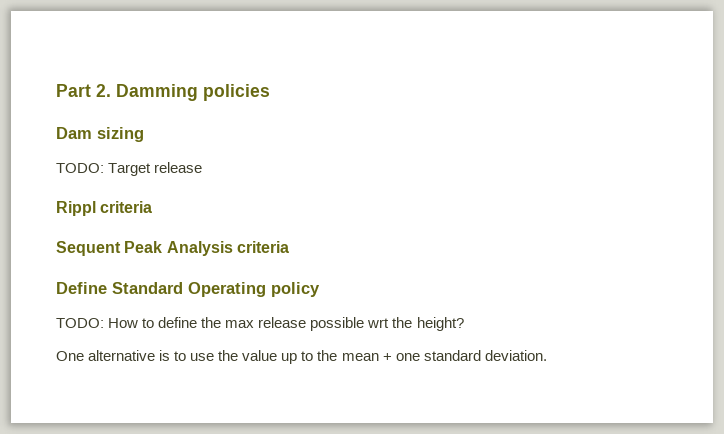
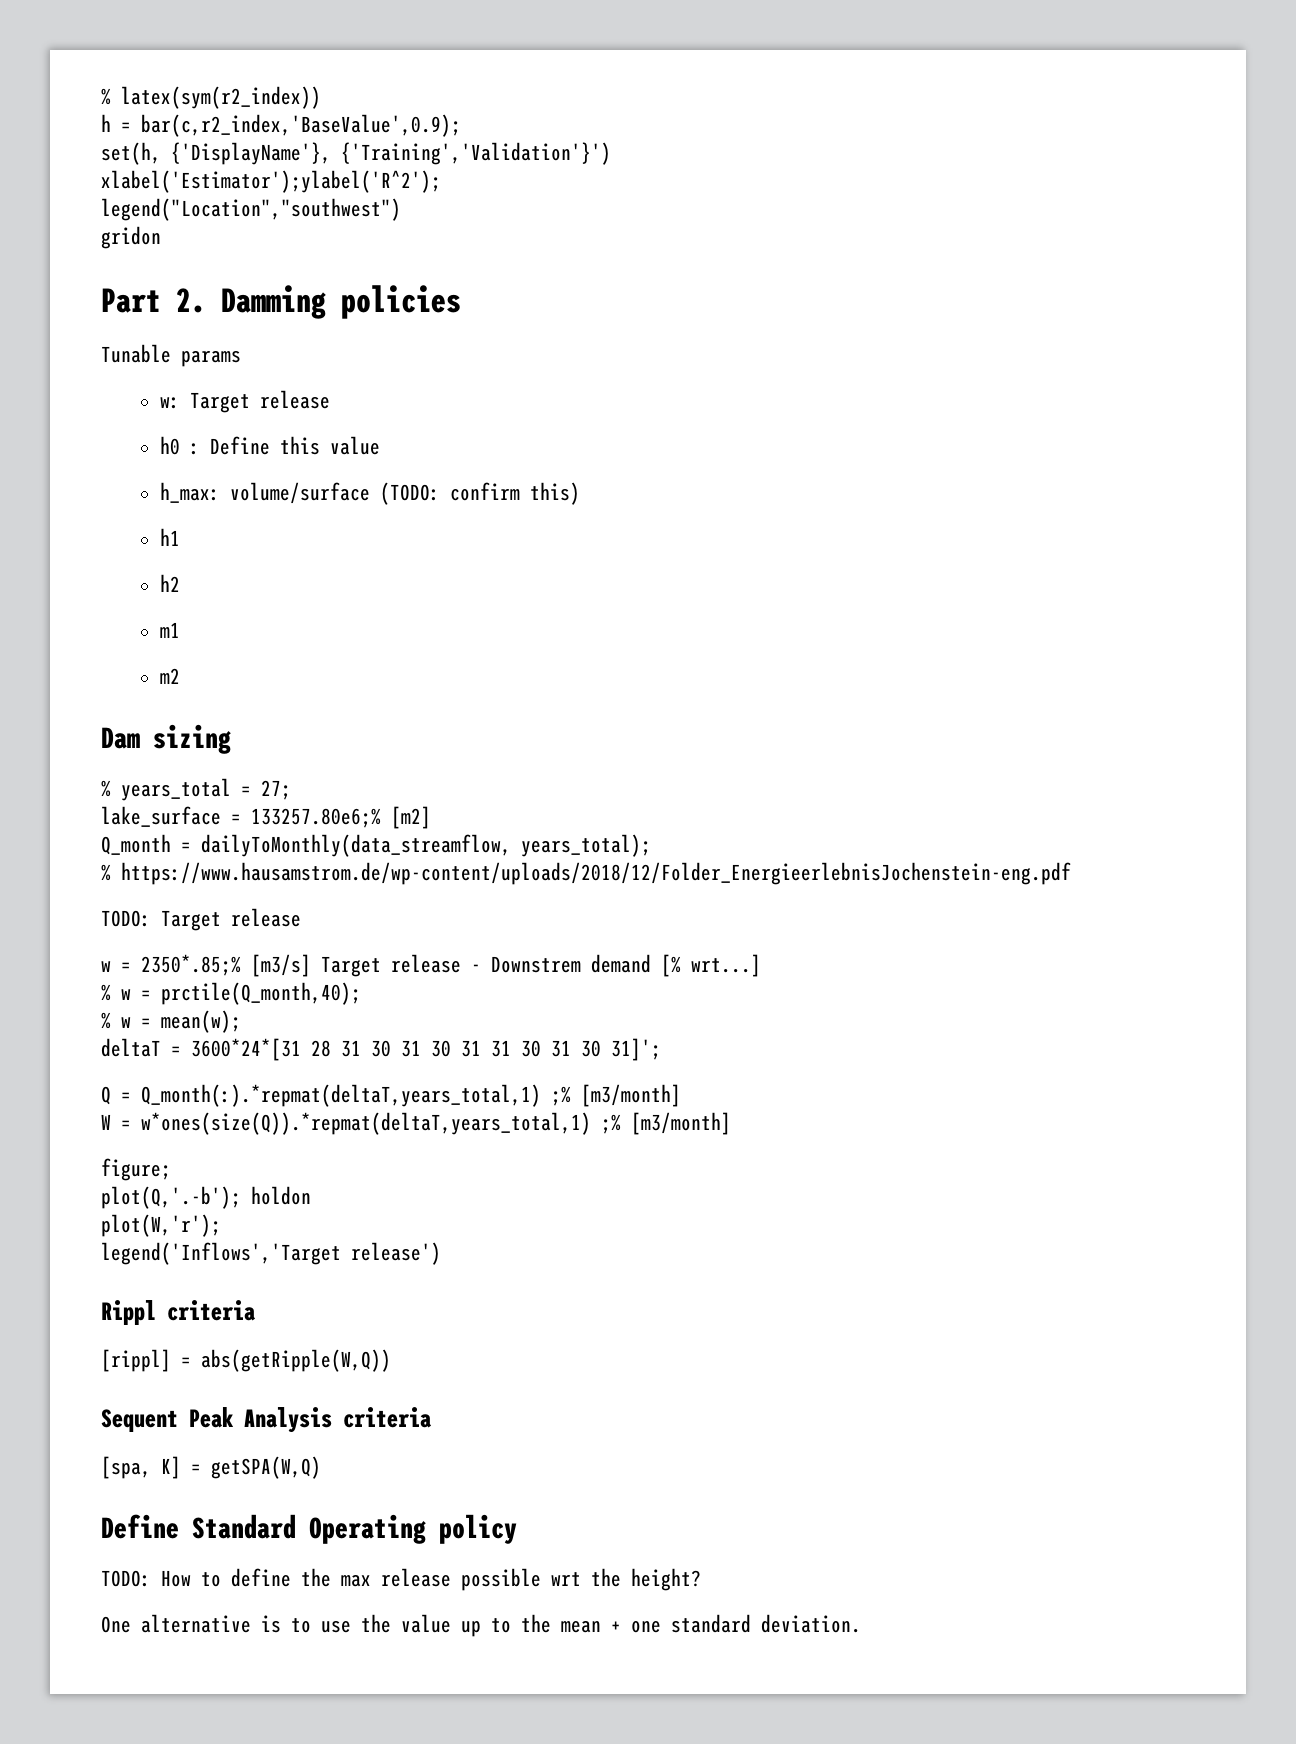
+ % latex(sym(r2_index))
+ h = bar(c,r2_index,'BaseValue',0.9);
+ set(h, {'DisplayName'}, {'Training','Validation'}')
+ xlabel('Estimator');ylabel('R^2');
+ legend("Location","southwest")
+ gridon
  Part 2. Damming policies
+ Tunable params
+ w: Target release
+ h0 : Define this value
+ h_max: volume/surface (TODO: confirm this)
+ h1
+ h2
+ m1
+ m2
  Dam sizing
+ % years_total = 27;
+ lake_surface = 133257.80e6;% [m2]
+ Q_month = dailyToMonthly(data_streamflow, years_total);
+ % https://www.hausamstrom.de/wp-content/uploads/2018/12/Folder_EnergieerlebnisJochenstein-eng.pdf
  TODO: Target release
+ w = 2350*.85;% [m3/s] Target release - Downstrem demand [% wrt...]
+ % w = prctile(Q_month,40);
+ % w = mean(w);
+ deltaT = 3600*24*[31 28 31 30 31 30 31 31 30 31 30 31]';
+ Q = Q_month(:).*repmat(deltaT,years_total,1) ;% [m3/month]
+ W = w*ones(size(Q)).*repmat(deltaT,years_total,1) ;% [m3/month]
+ figure;
+ plot(Q,'.-b'); holdon
+ plot(W,'r');
+ legend('Inflows','Target release')
+ [rippl] = abs(getRipple(W,Q))
+ [spa, K] = getSPA(W,Q)

